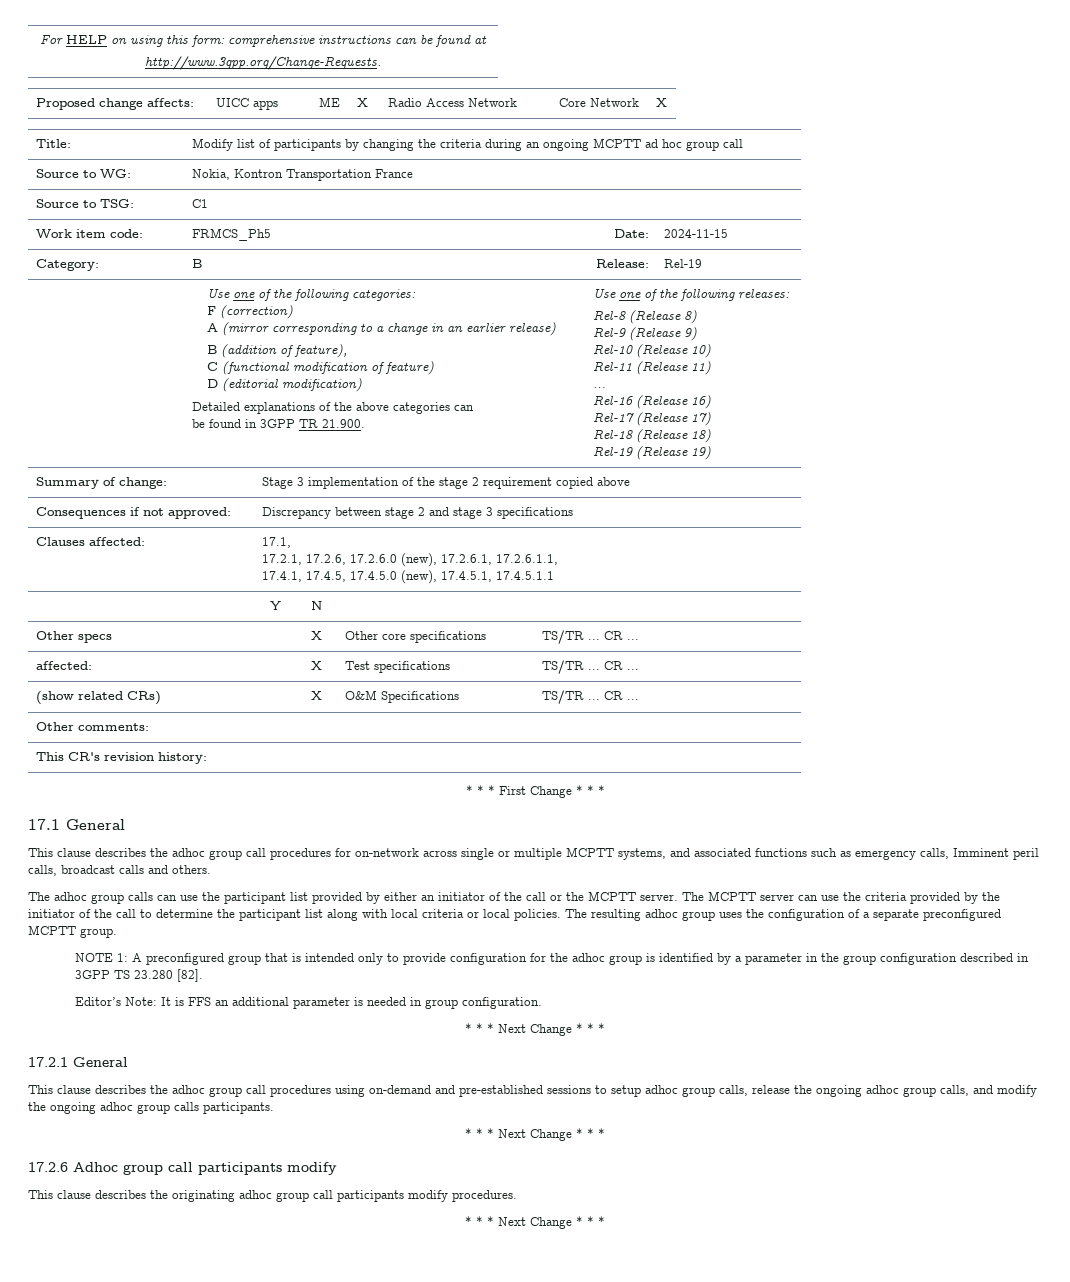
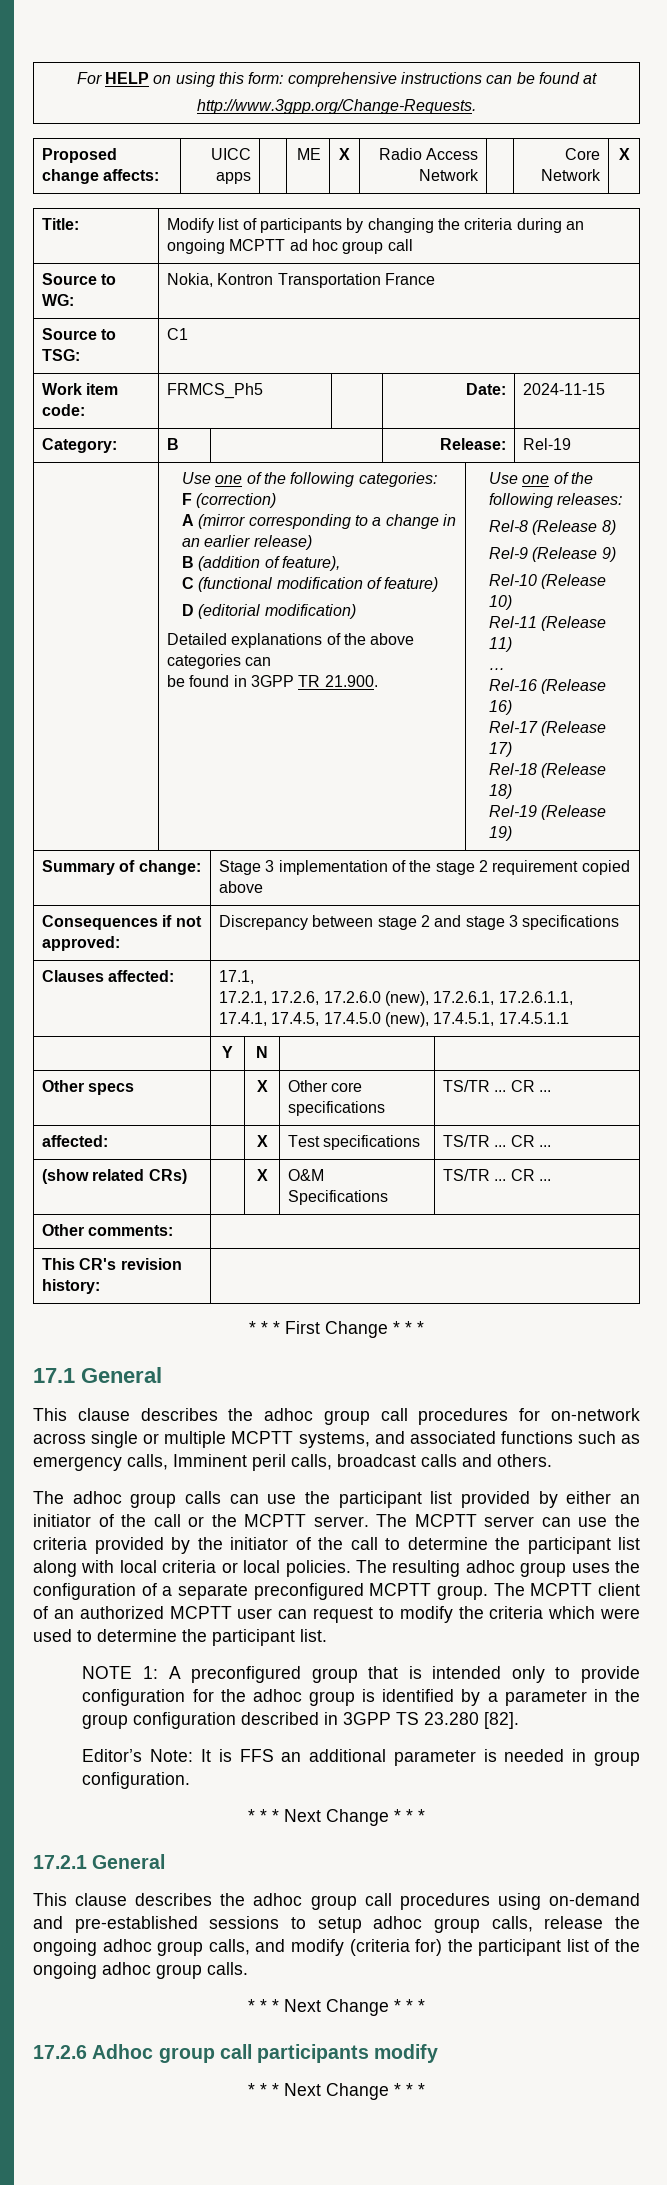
+ The MCPTT client of an authorized MCPTT user can request to modify the criteria which were used to determine the participant list.
- This clause describes the adhoc group call procedures using on-demand and pre-established sessions to setup adhoc group calls, release the ongoing adhoc group calls, and modify the ongoing adhoc group calls participants.
+ This clause describes the adhoc group call procedures using on-demand and pre-established sessions to setup adhoc group calls, release the ongoing adhoc group calls, and modify (criteria for) the participant list of the ongoing adhoc group calls.
- This clause describes the originating adhoc group call participants modify procedures.

